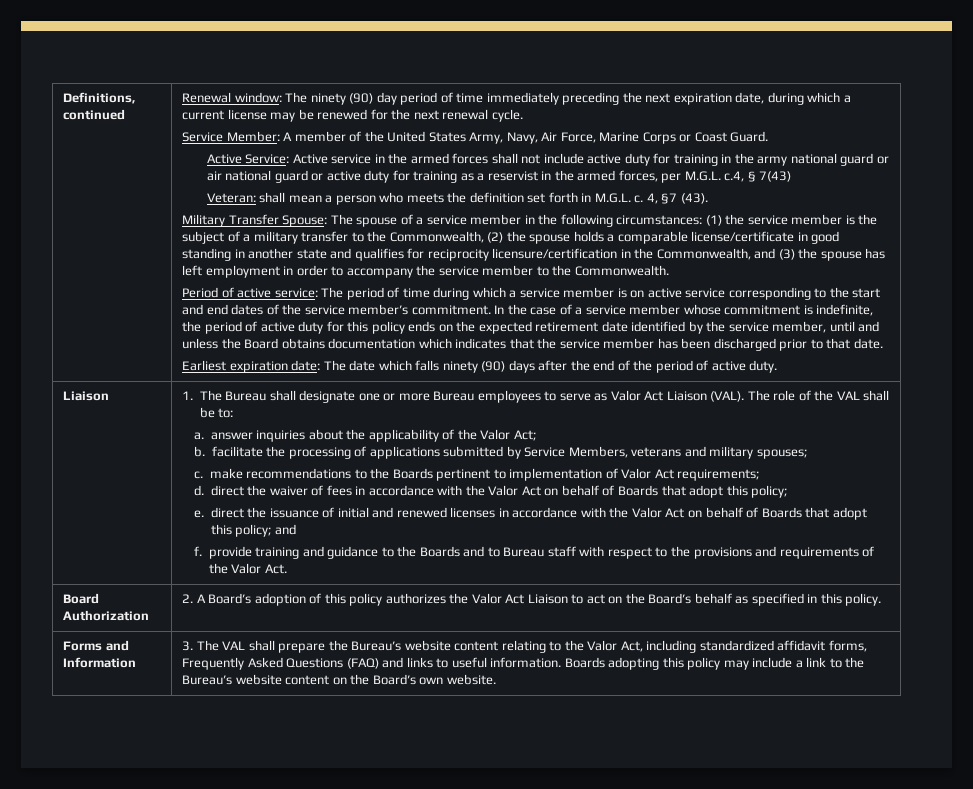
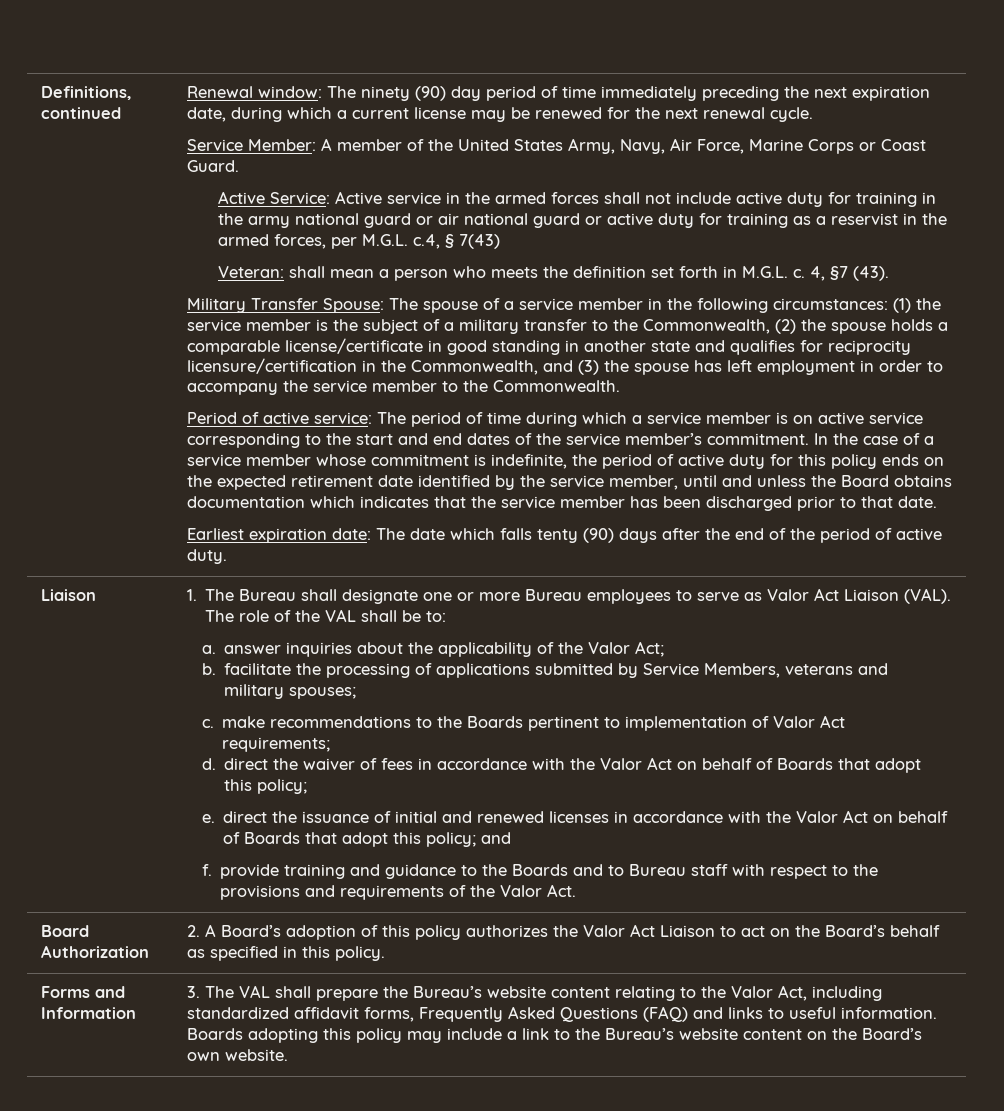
- Earliest expiration date: The date which falls ninety (90) days after the end of the period of active duty.
+ Earliest expiration date: The date which falls tenty (90) days after the end of the period of active duty.

